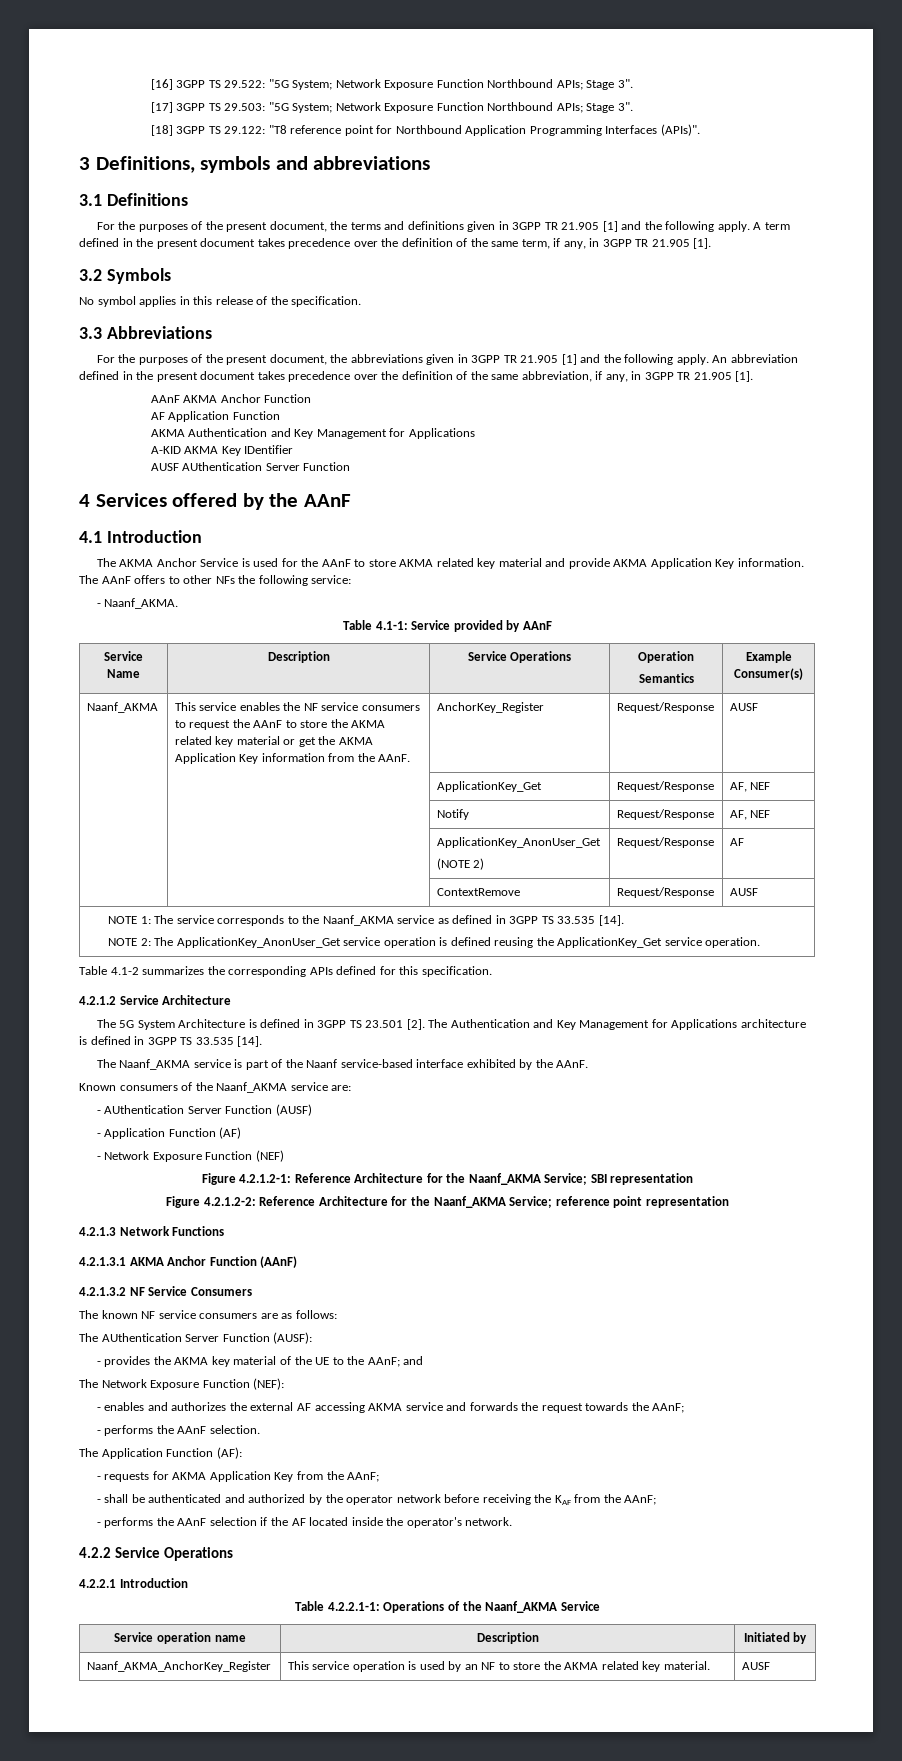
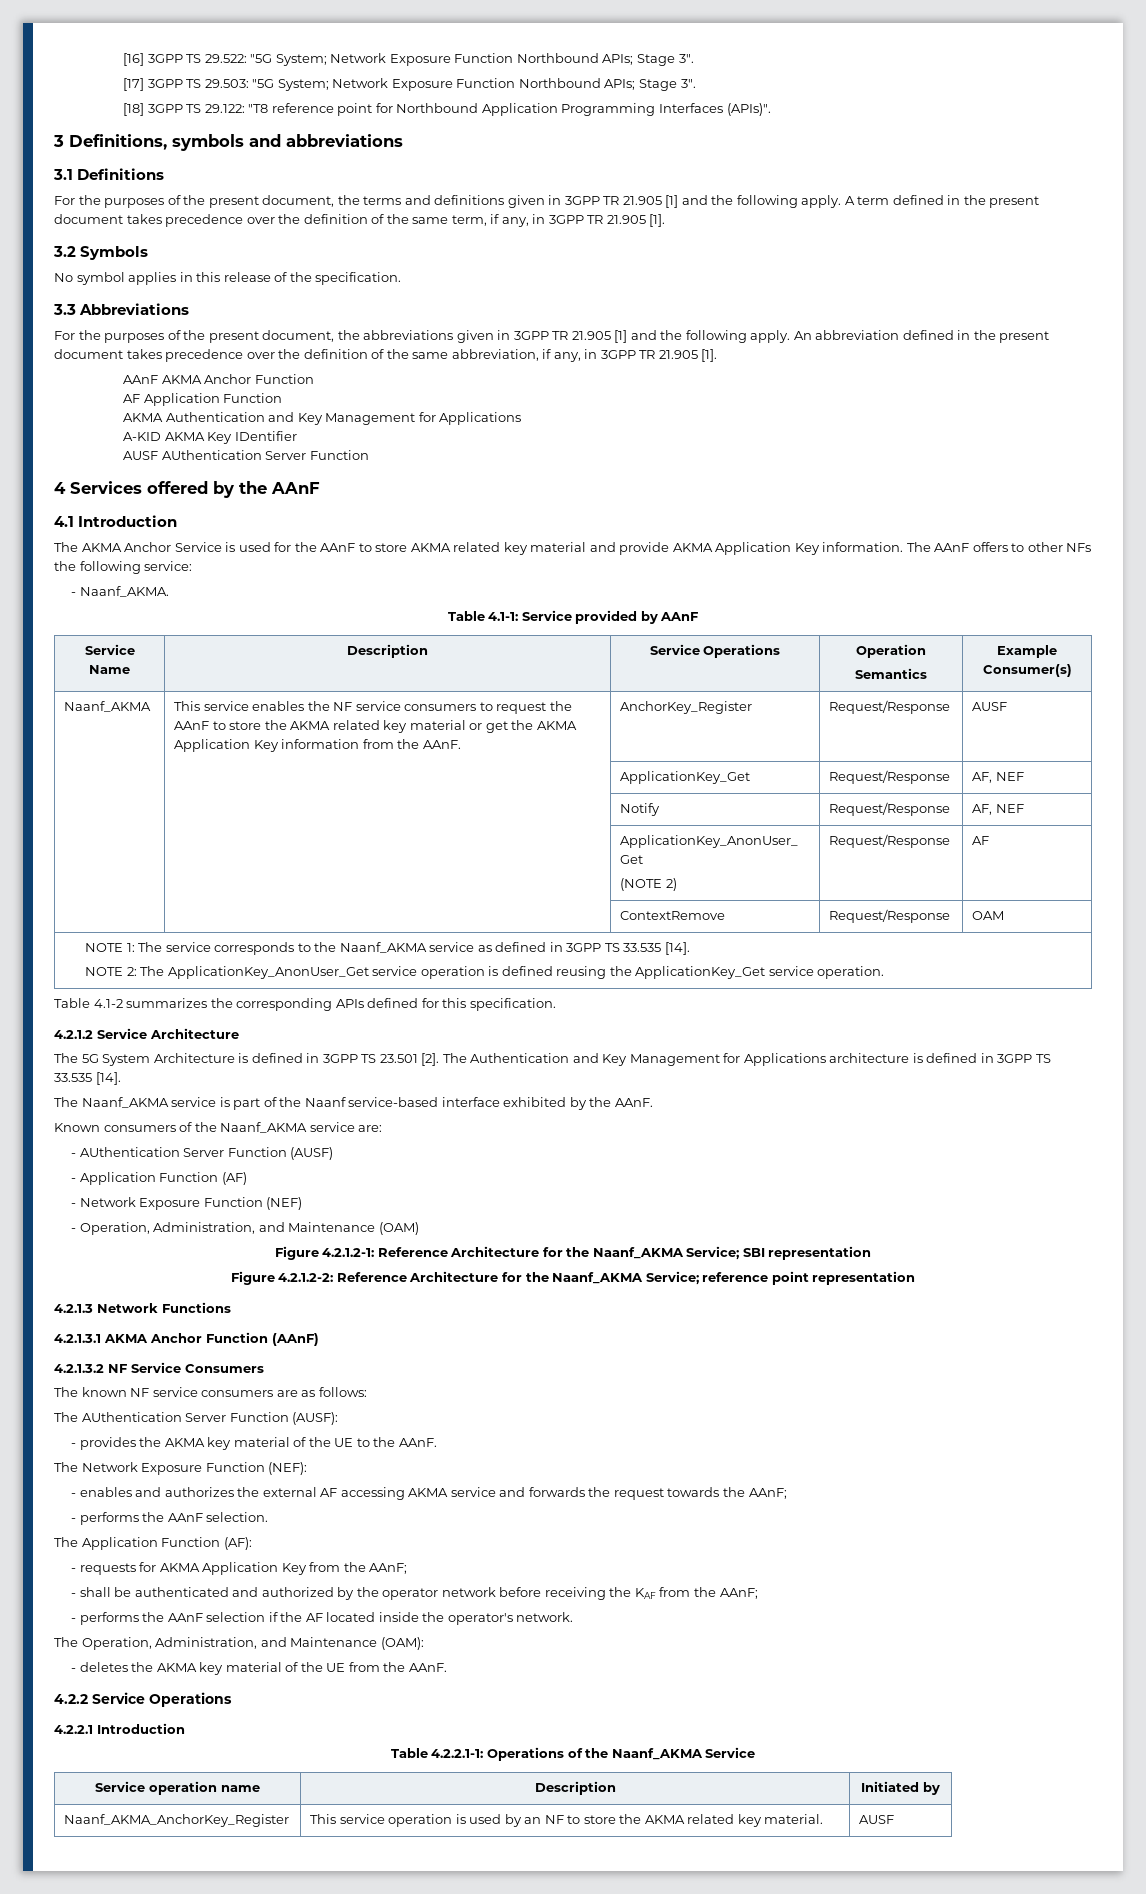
- | | ContextRemove | Request/Response | AUSF
+ | | ContextRemove | Request/Response | OAM
+ - Operation, Administration, and Maintenance (OAM)
- - provides the AKMA key material of the UE to the AAnF; and
+ - provides the AKMA key material of the UE to the AAnF.
+ The Operation, Administration, and Maintenance (OAM):
+ - deletes the AKMA key material of the UE from the AAnF.

